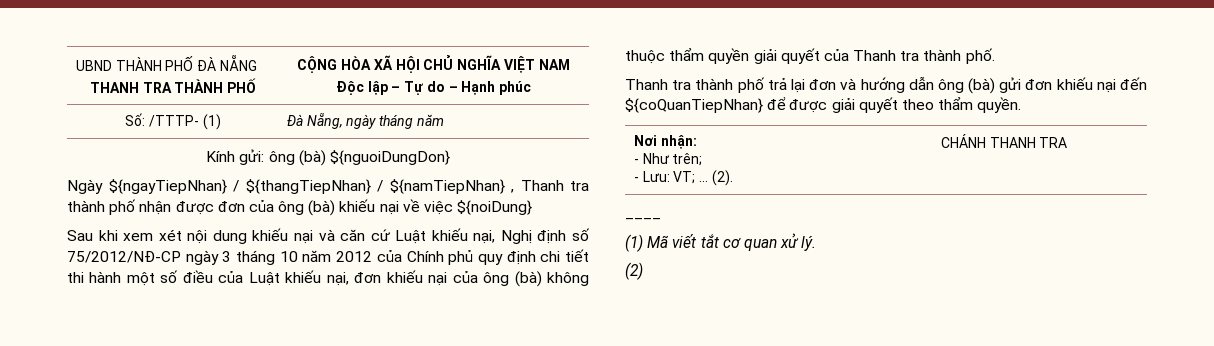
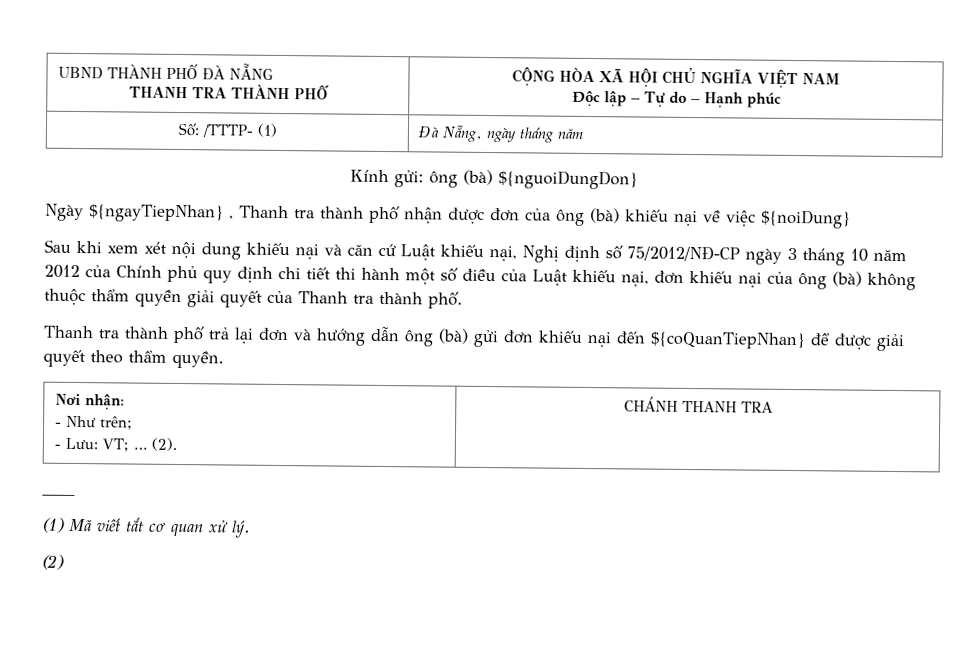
- Ngày ${ngayTiepNhan} / ${thangTiepNhan} / ${namTiepNhan} , Thanh tra thành phố nhận được đơn của ông (bà) khiếu nại về việc ${noiDung}
+ Ngày ${ngayTiepNhan} , Thanh tra thành phố nhận được đơn của ông (bà) khiếu nại về việc ${noiDung}

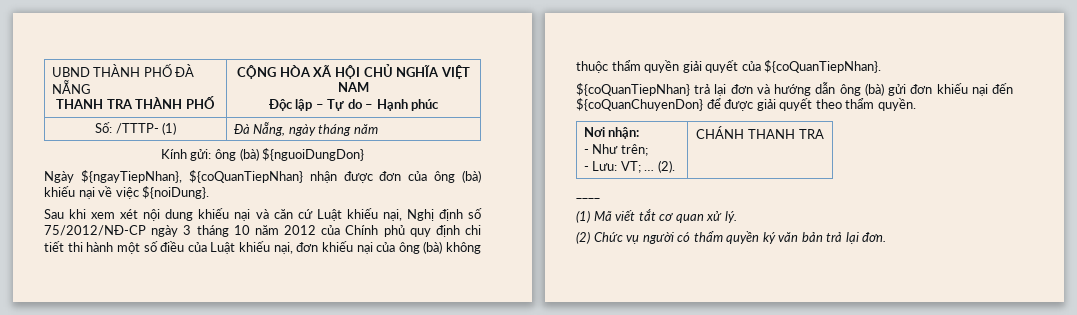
- Ngày ${ngayTiepNhan} , Thanh tra thành phố nhận được đơn của ông (bà) khiếu nại về việc ${noiDung}
+ Ngày ${ngayTiepNhan}, ${coQuanTiepNhan} nhận được đơn của ông (bà) khiếu nại về việc ${noiDung}.
- Sau khi xem xét nội dung khiếu nại và căn cứ Luật khiếu nại, Nghị định số 75/2012/NĐ-CP ngày 3 tháng 10 năm 2012 của Chính phủ quy định chi tiết thi hành một số điều của Luật khiếu nại, đơn khiếu nại của ông (bà) không thuộc thẩm quyền giải quyết của Thanh tra thành phố.
- Thanh tra thành phố trả lại đơn và hướng dẫn ông (bà) gửi đơn khiếu nại đến ${coQuanTiepNhan} để được giải quyết theo thẩm quyền.
+ Sau khi xem xét nội dung khiếu nại và căn cứ Luật khiếu nại, Nghị định số 75/2012/NĐ-CP ngày 3 tháng 10 năm 2012 của Chính phủ quy định chi tiết thi hành một số điều của Luật khiếu nại, đơn khiếu nại của ông (bà) không thuộc thẩm quyền giải quyết của ${coQuanTiepNhan}.
+ ${coQuanTiepNhan} trả lại đơn và hướng dẫn ông (bà) gửi đơn khiếu nại đến ${coQuanChuyenDon} để được giải quyết theo thẩm quyền.
- (2)
+ (2) Chức vụ người có thẩm quyền ký văn bản trả lại đơn.

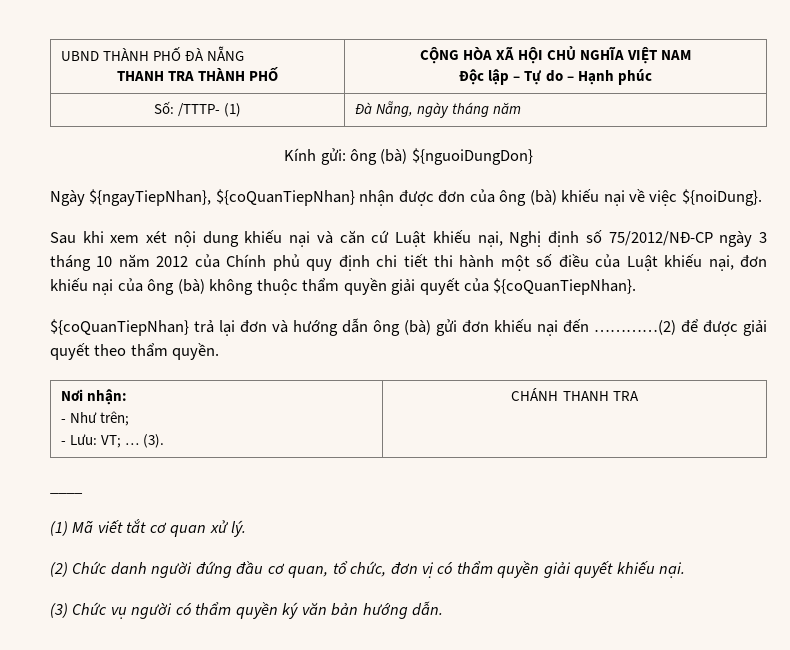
- ${coQuanTiepNhan} trả lại đơn và hướng dẫn ông (bà) gửi đơn khiếu nại đến ${coQuanChuyenDon} để được giải quyết theo thẩm quyền.
+ ${coQuanTiepNhan} trả lại đơn và hướng dẫn ông (bà) gửi đơn khiếu nại đến …………(2) để được giải quyết theo thẩm quyền.
  Nơi nhận:
  - Như trên;
- - Lưu: VT; … (2). | CHÁNH THANH TRA
+ - Lưu: VT; … (3). | CHÁNH THANH TRA
- (2) Chức vụ người có thẩm quyền ký văn bản trả lại đơn.
+ (2) Chức danh người đứng đầu cơ quan, tổ chức, đơn vị có thẩm quyền giải quyết khiếu nại.
+ (3) Chức vụ người có thẩm quyền ký văn bản hướng dẫn.

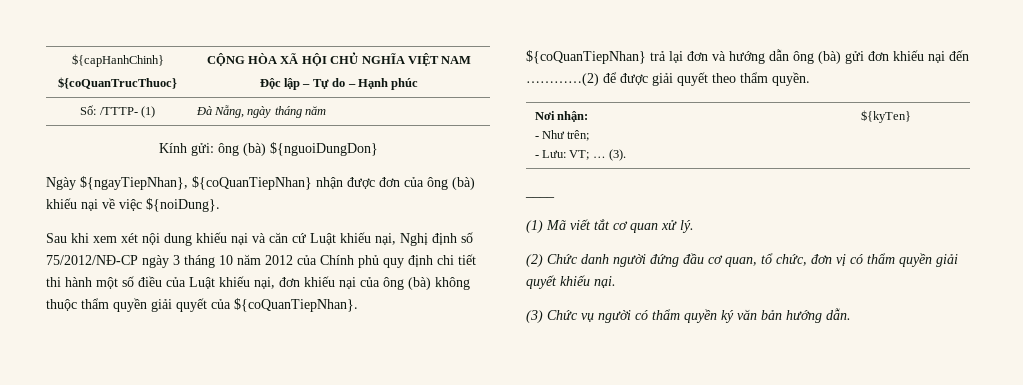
- UBND THÀNH PHỐ ĐÀ NẴNG
- THANH TRA THÀNH PHỐ | CỘNG HÒA XÃ HỘI CHỦ NGHĨA VIỆT NAM
+ ${capHanhChinh}
+ ${coQuanTrucThuoc} | CỘNG HÒA XÃ HỘI CHỦ NGHĨA VIỆT NAM
  Nơi nhận:
  - Như trên;
- - Lưu: VT; … (3). | CHÁNH THANH TRA
+ - Lưu: VT; … (3). | ${kyTen}

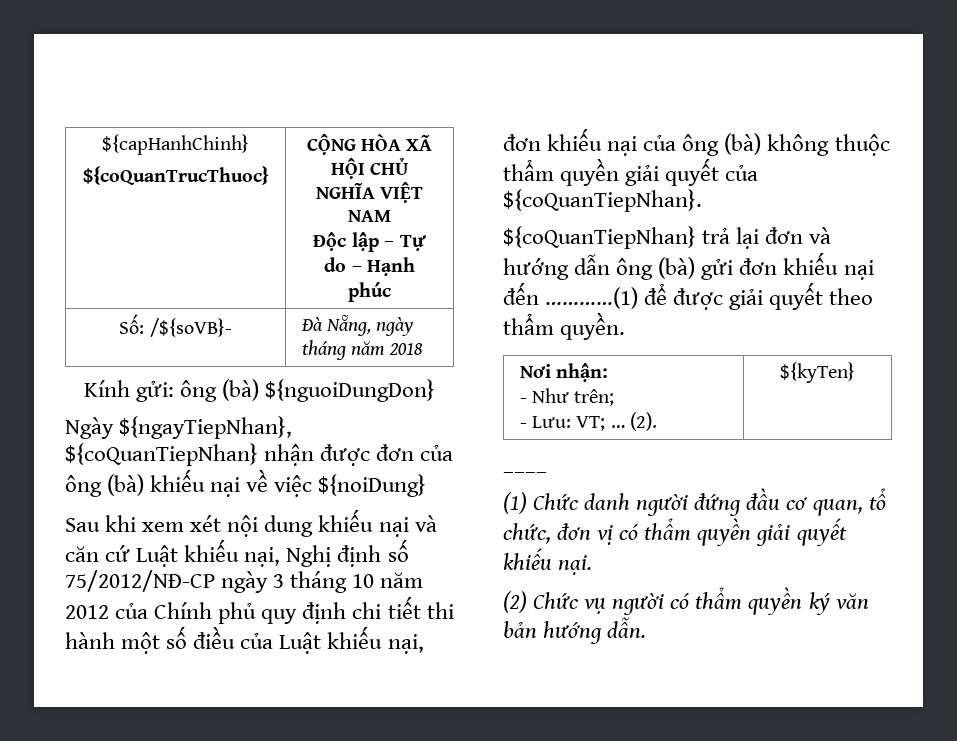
- Số: /TTTP- (1) | Đà Nẵng, ngày tháng năm
+ Số: /${soVB}- | Đà Nẵng, ngày tháng năm 2018
- Ngày ${ngayTiepNhan}, ${coQuanTiepNhan} nhận được đơn của ông (bà) khiếu nại về việc ${noiDung}.
+ Ngày ${ngayTiepNhan}, ${coQuanTiepNhan} nhận được đơn của ông (bà) khiếu nại về việc ${noiDung}
- ${coQuanTiepNhan} trả lại đơn và hướng dẫn ông (bà) gửi đơn khiếu nại đến …………(2) để được giải quyết theo thẩm quyền.
+ ${coQuanTiepNhan} trả lại đơn và hướng dẫn ông (bà) gửi đơn khiếu nại đến …………(1) để được giải quyết theo thẩm quyền.
  Nơi nhận:
  - Như trên;
- - Lưu: VT; … (3). | ${kyTen}
+ - Lưu: VT; … (2). | ${kyTen}
- (1) Mã viết tắt cơ quan xử lý.
- (2) Chức danh người đứng đầu cơ quan, tổ chức, đơn vị có thẩm quyền giải quyết khiếu nại.
+ (1) Chức danh người đứng đầu cơ quan, tổ chức, đơn vị có thẩm quyền giải quyết khiếu nại.
- (3) Chức vụ người có thẩm quyền ký văn bản hướng dẫn.
+ (2) Chức vụ người có thẩm quyền ký văn bản hướng dẫn.

